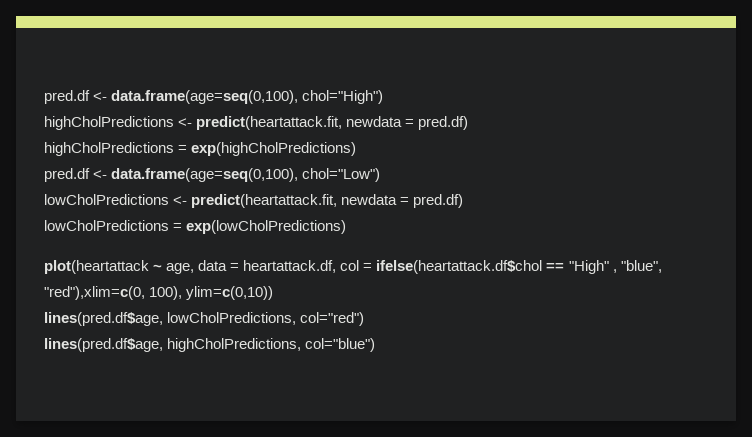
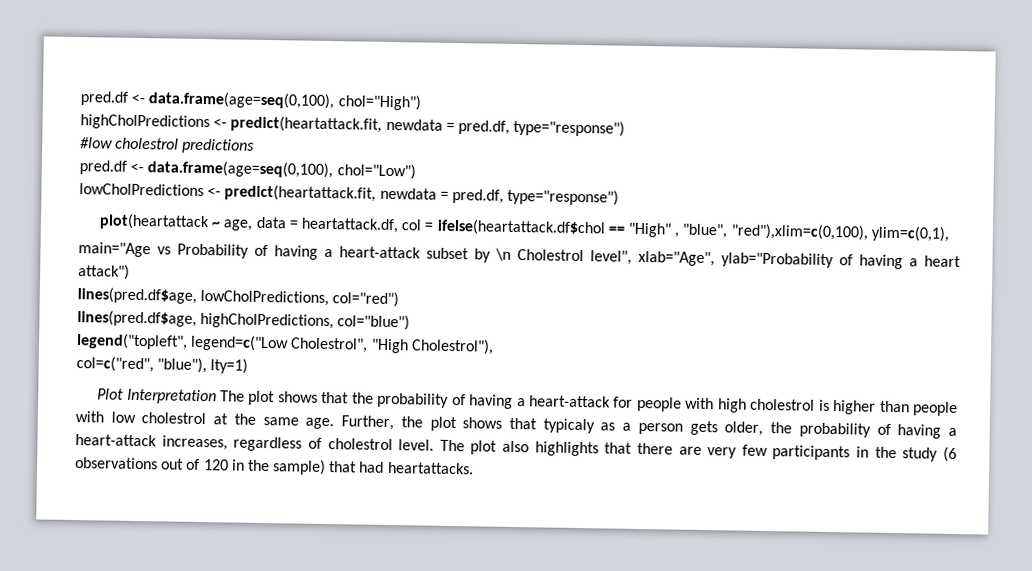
- highCholPredictions <- predict(heartattack.fit, newdata = pred.df)
- highCholPredictions = exp(highCholPredictions)
+ highCholPredictions <- predict(heartattack.fit, newdata = pred.df, type="response")
+ #low cholestrol predictions
- lowCholPredictions <- predict(heartattack.fit, newdata = pred.df)
- lowCholPredictions = exp(lowCholPredictions)
+ lowCholPredictions <- predict(heartattack.fit, newdata = pred.df, type="response")
- plot(heartattack ~ age, data = heartattack.df, col = ifelse(heartattack.df$chol == "High" , "blue", "red"),xlim=c(0, 100), ylim=c(0,10))
+ plot(heartattack ~ age, data = heartattack.df, col = ifelse(heartattack.df$chol == "High" , "blue", "red"),xlim=c(0,100), ylim=c(0,1),
+ main="Age vs Probability of having a heart-attack subset by \n Cholestrol level", xlab="Age", ylab="Probability of having a heart attack")
+ legend("topleft", legend=c("Low Cholestrol", "High Cholestrol"),
+ col=c("red", "blue"), lty=1)
+ Plot Interpretation The plot shows that the probability of having a heart-attack for people with high cholestrol is higher than people with low cholestrol at the same age. Further, the plot shows that typicaly as a person gets older, the probability of having a heart-attack increases, regardless of cholestrol level. The plot also highlights that there are very few participants in the study (6 observations out of 120 in the sample) that had heartattacks.

